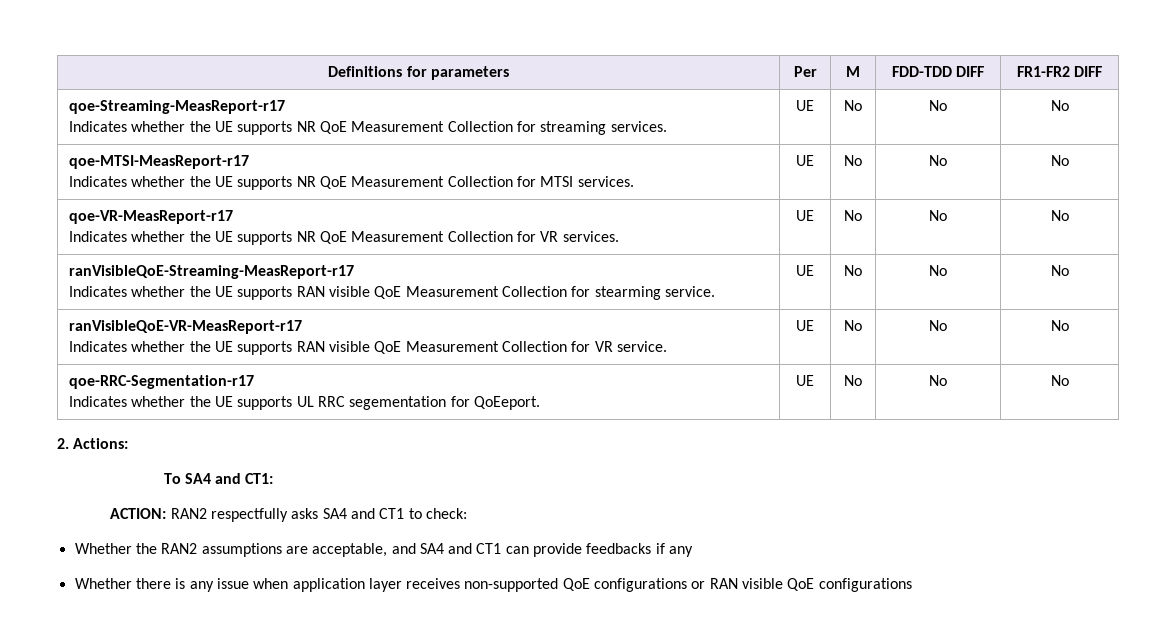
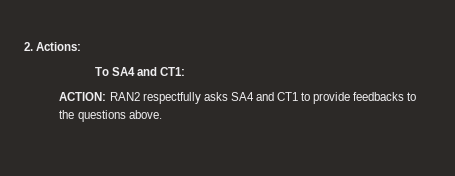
- Definitions for parameters | Per | M | FDD-TDD DIFF | FR1-FR2 DIFF
- qoe-Streaming-MeasReport-r17
- Indicates whether the UE supports NR QoE Measurement Collection for streaming services. | UE | No | No | No
- qoe-MTSI-MeasReport-r17
- Indicates whether the UE supports NR QoE Measurement Collection for MTSI services. | UE | No | No | No
- qoe-VR-MeasReport-r17
- Indicates whether the UE supports NR QoE Measurement Collection for VR services. | UE | No | No | No
- ranVisibleQoE-Streaming-MeasReport-r17
- Indicates whether the UE supports RAN visible QoE Measurement Collection for stearming service. | UE | No | No | No
- ranVisibleQoE-VR-MeasReport-r17
- Indicates whether the UE supports RAN visible QoE Measurement Collection for VR service. | UE | No | No | No
- qoe-RRC-Segmentation-r17
- Indicates whether the UE supports UL RRC segementation for QoEeport. | UE | No | No | No
- ACTION: RAN2 respectfully asks SA4 and CT1 to check:
- Whether the RAN2 assumptions are acceptable, and SA4 and CT1 can provide feedbacks if any
- Whether there is any issue when application layer receives non-supported QoE configurations or RAN visible QoE configurations
+ ACTION: RAN2 respectfully asks SA4 and CT1 to provide feedbacks to the questions above.

